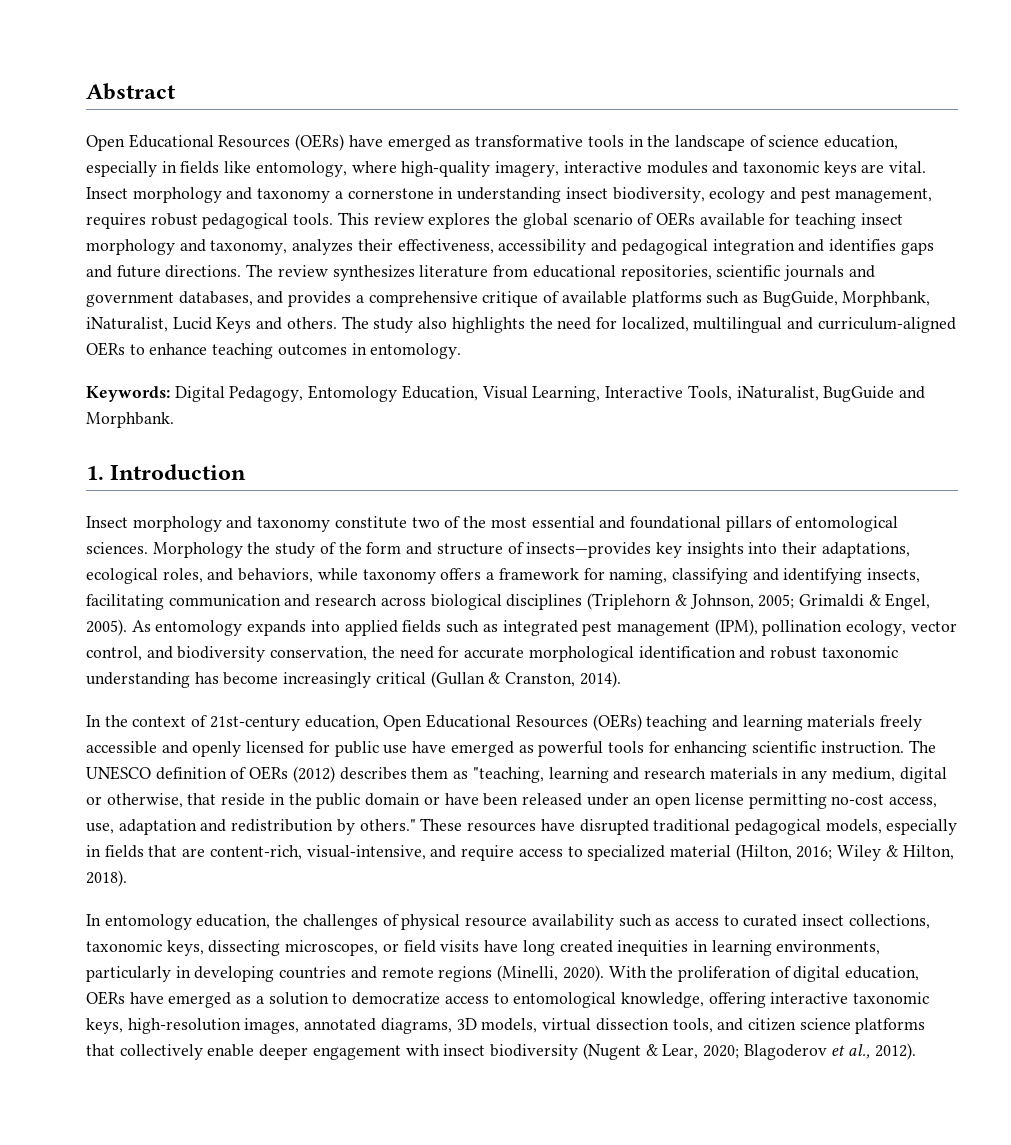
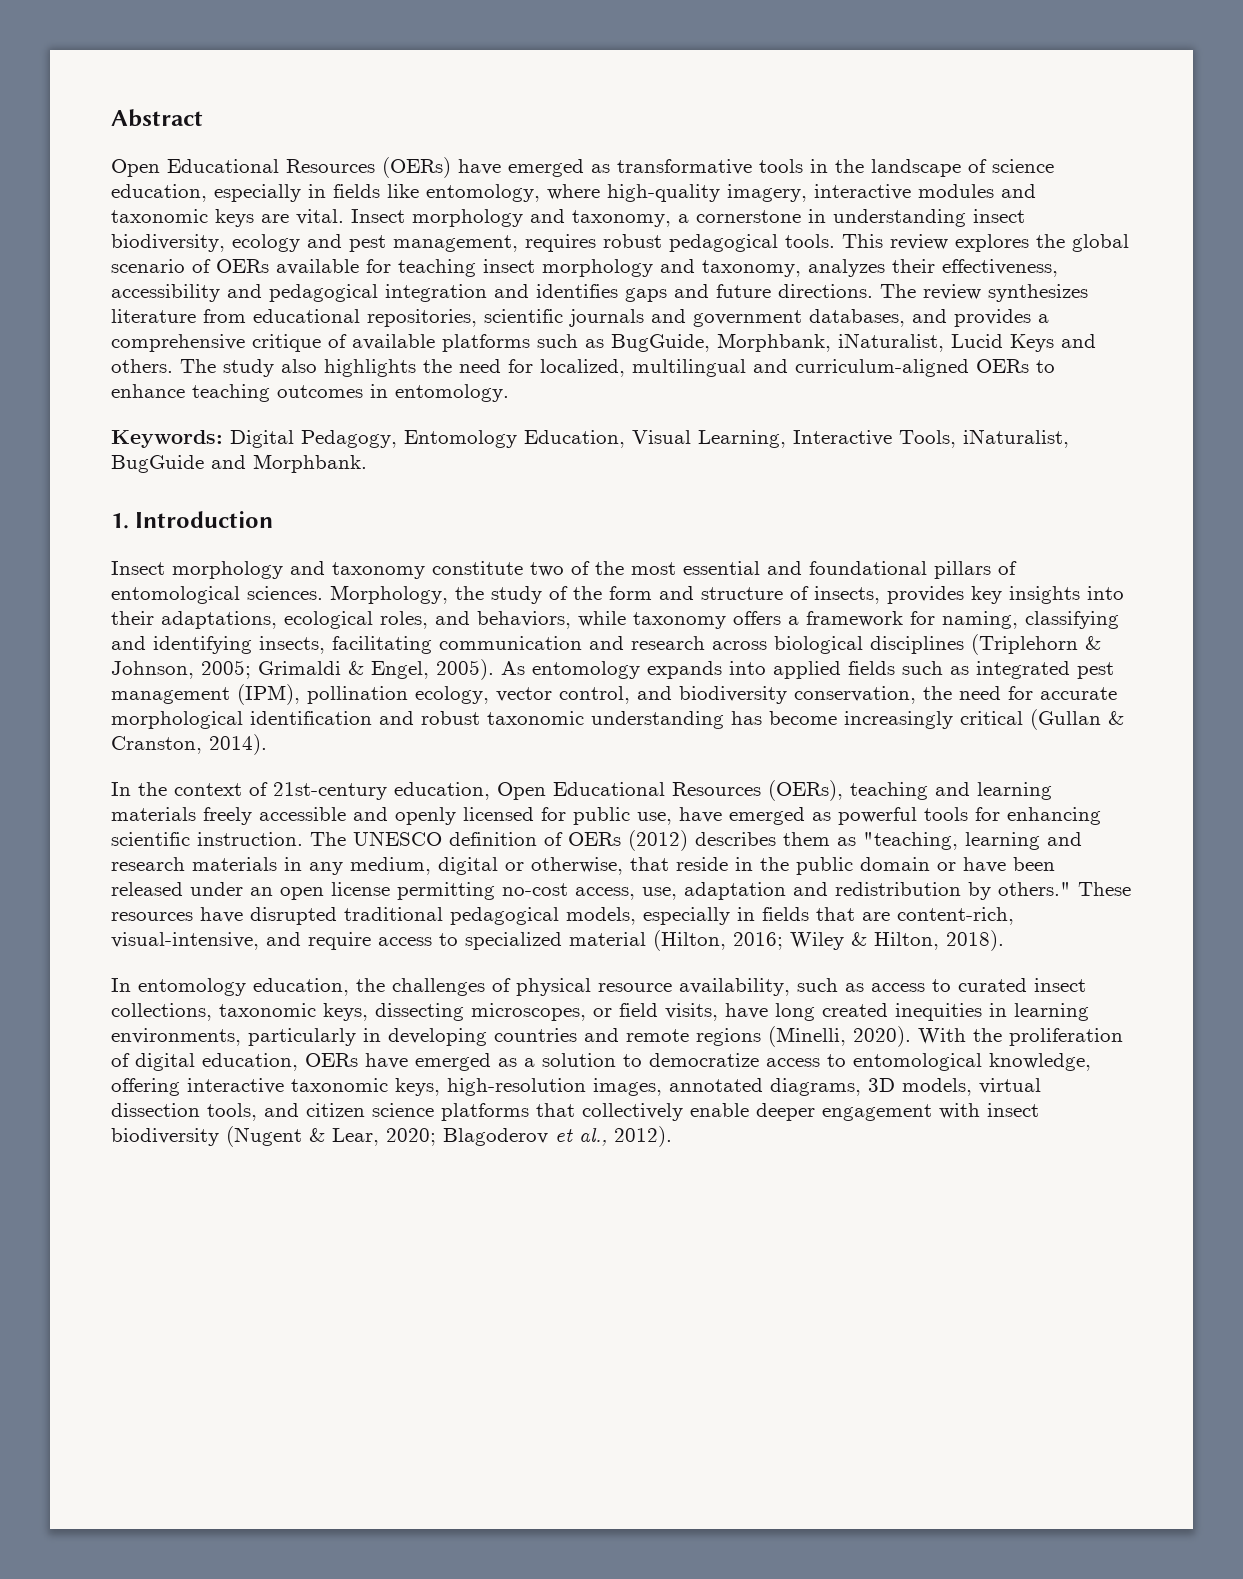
- Insect morphology and taxonomy a cornerstone in understanding insect biodiversity, ecology and pest management, requires robust pedagogical tools.
+ Insect morphology and taxonomy, a cornerstone in understanding insect biodiversity, ecology and pest management, requires robust pedagogical tools.
- Morphology the study of the form and structure of insects—provides key insights into their adaptations, ecological roles, and behaviors, while taxonomy offers a framework for naming, classifying and identifying insects, facilitating communication and research across biological disciplines (Triplehorn & Johnson, 2005; Grimaldi & Engel, 2005).
+ Morphology, the study of the form and structure of insects, provides key insights into their adaptations, ecological roles, and behaviors, while taxonomy offers a framework for naming, classifying and identifying insects, facilitating communication and research across biological disciplines (Triplehorn & Johnson, 2005; Grimaldi & Engel, 2005).
- In the context of 21st-century education, Open Educational Resources (OERs) teaching and learning materials freely accessible and openly licensed for public use have emerged as powerful tools for enhancing scientific instruction.
+ In the context of 21st-century education, Open Educational Resources (OERs), teaching and learning materials freely accessible and openly licensed for public use, have emerged as powerful tools for enhancing scientific instruction.
- In entomology education, the challenges of physical resource availability such as access to curated insect collections, taxonomic keys, dissecting microscopes, or field visits have long created inequities in learning environments, particularly in developing countries and remote regions (Minelli, 2020).
+ In entomology education, the challenges of physical resource availability, such as access to curated insect collections, taxonomic keys, dissecting microscopes, or field visits, have long created inequities in learning environments, particularly in developing countries and remote regions (Minelli, 2020).

